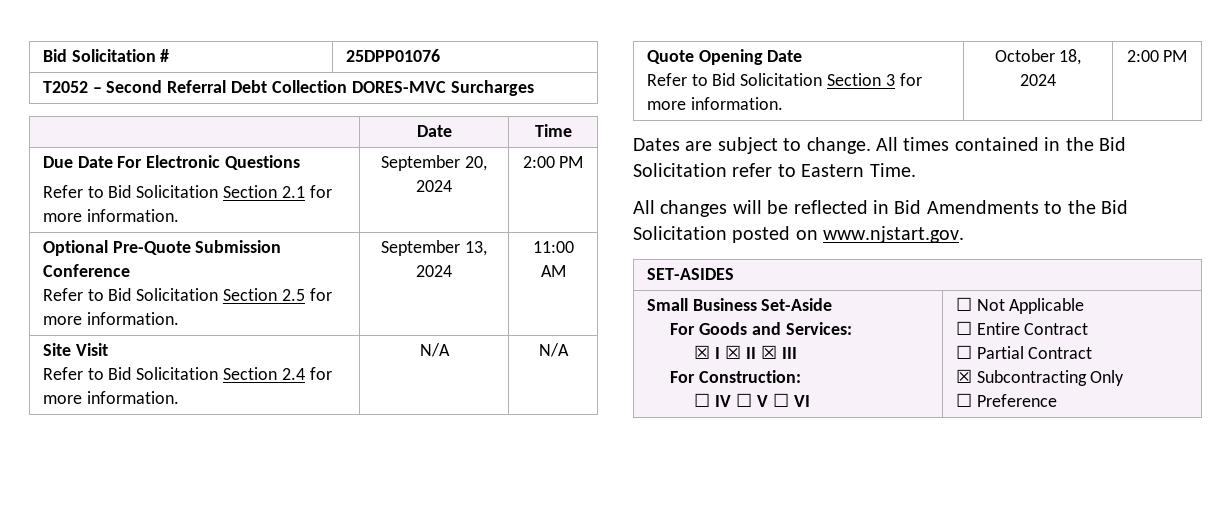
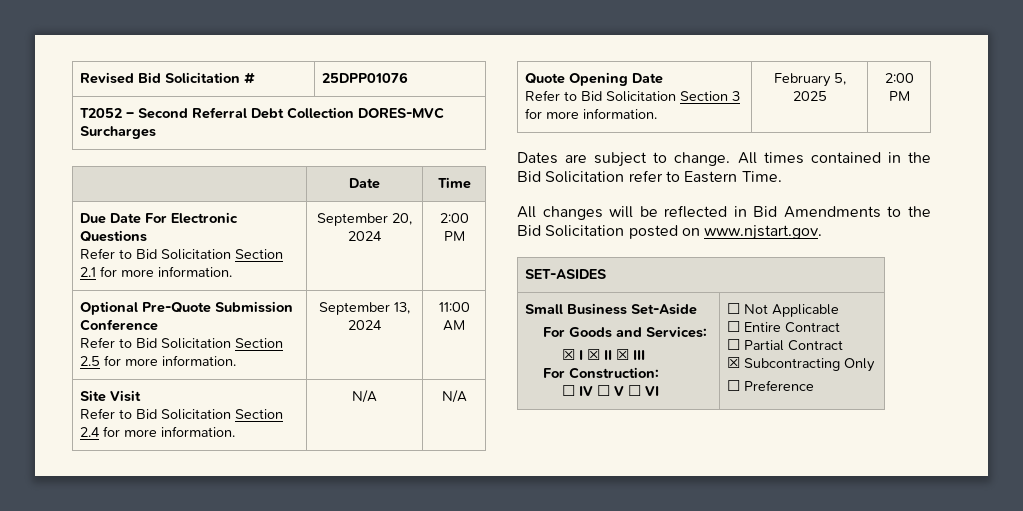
- Bid Solicitation # | 25DPP01076
+ Revised Bid Solicitation # | 25DPP01076
  Quote Opening Date
- Refer to Bid Solicitation Section 3 for more information. | October 18, 2024 | 2:00 PM
+ Refer to Bid Solicitation Section 3 for more information. | February 5, 2025 | 2:00 PM

